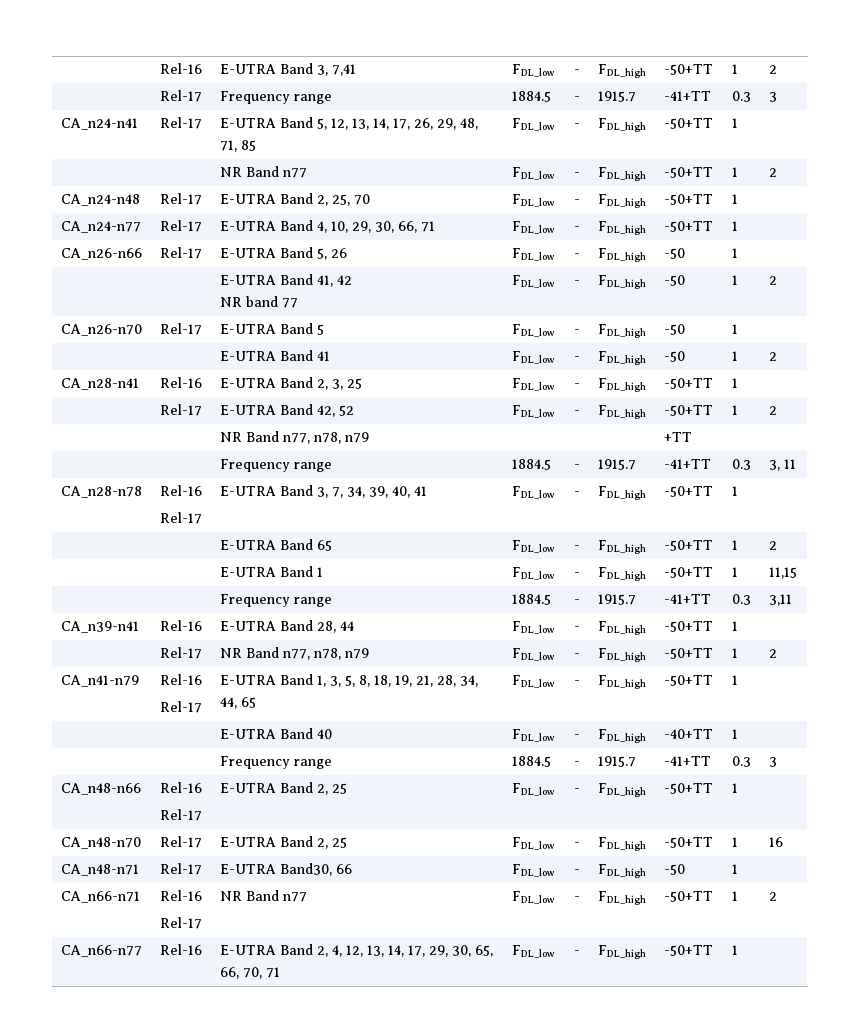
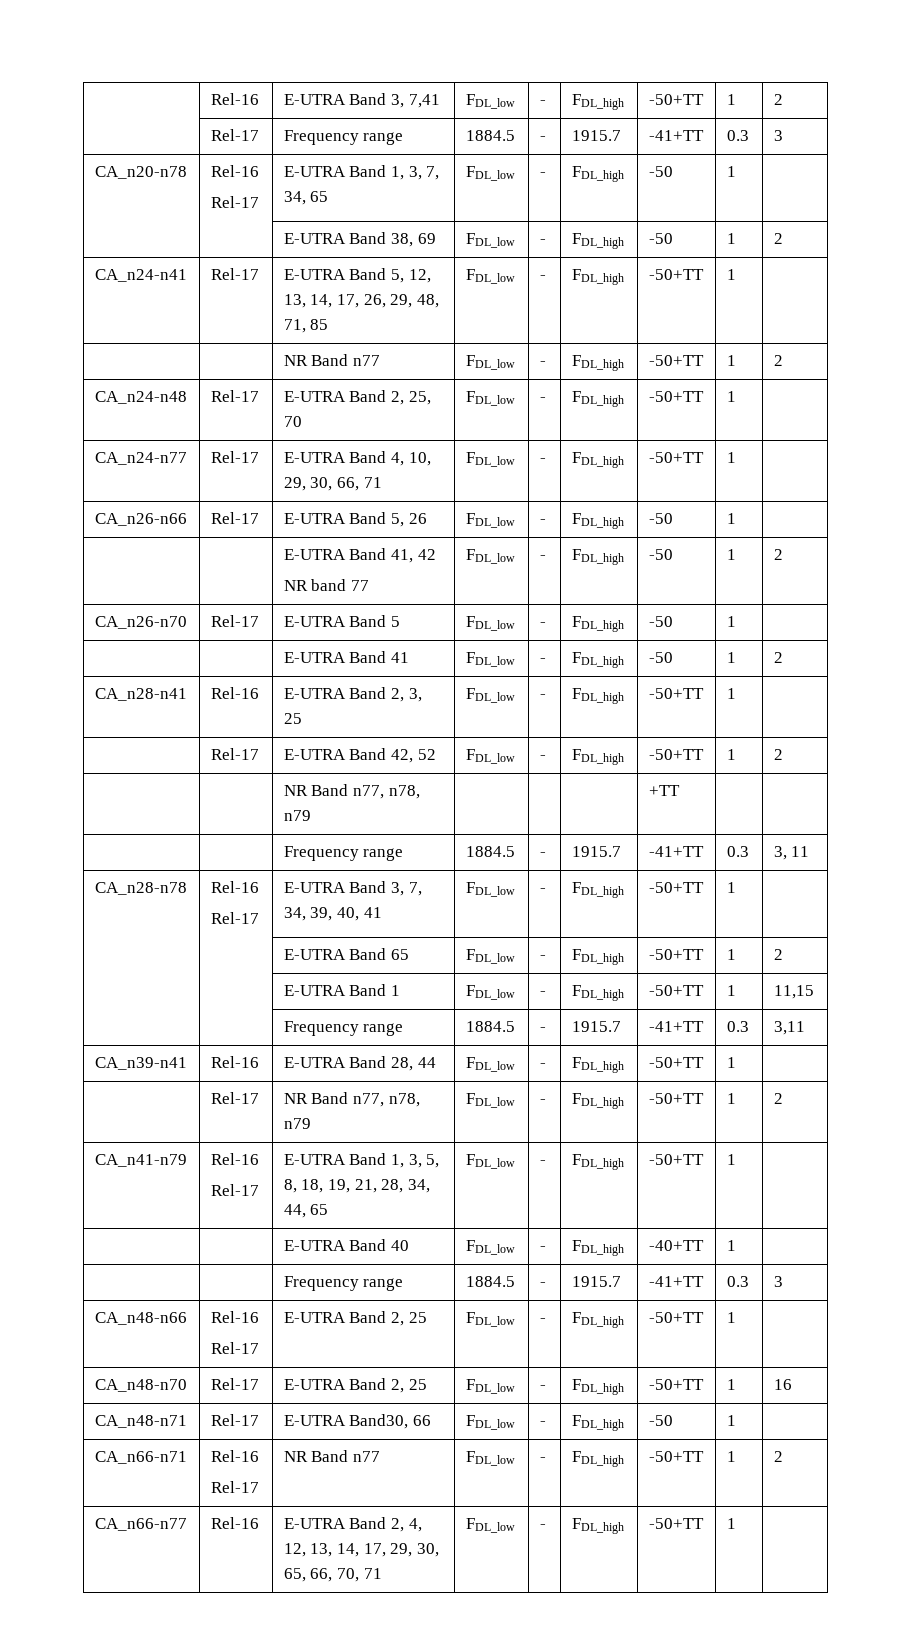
+ CA_n20-n78 | Rel-16
+ Rel-17 | E-UTRA Band 1, 3, 7, 34, 65 | FDL_low | - | FDL_high | -50 | 1 |
+ | | E-UTRA Band 38, 69 | FDL_low | - | FDL_high | -50 | 1 | 2

